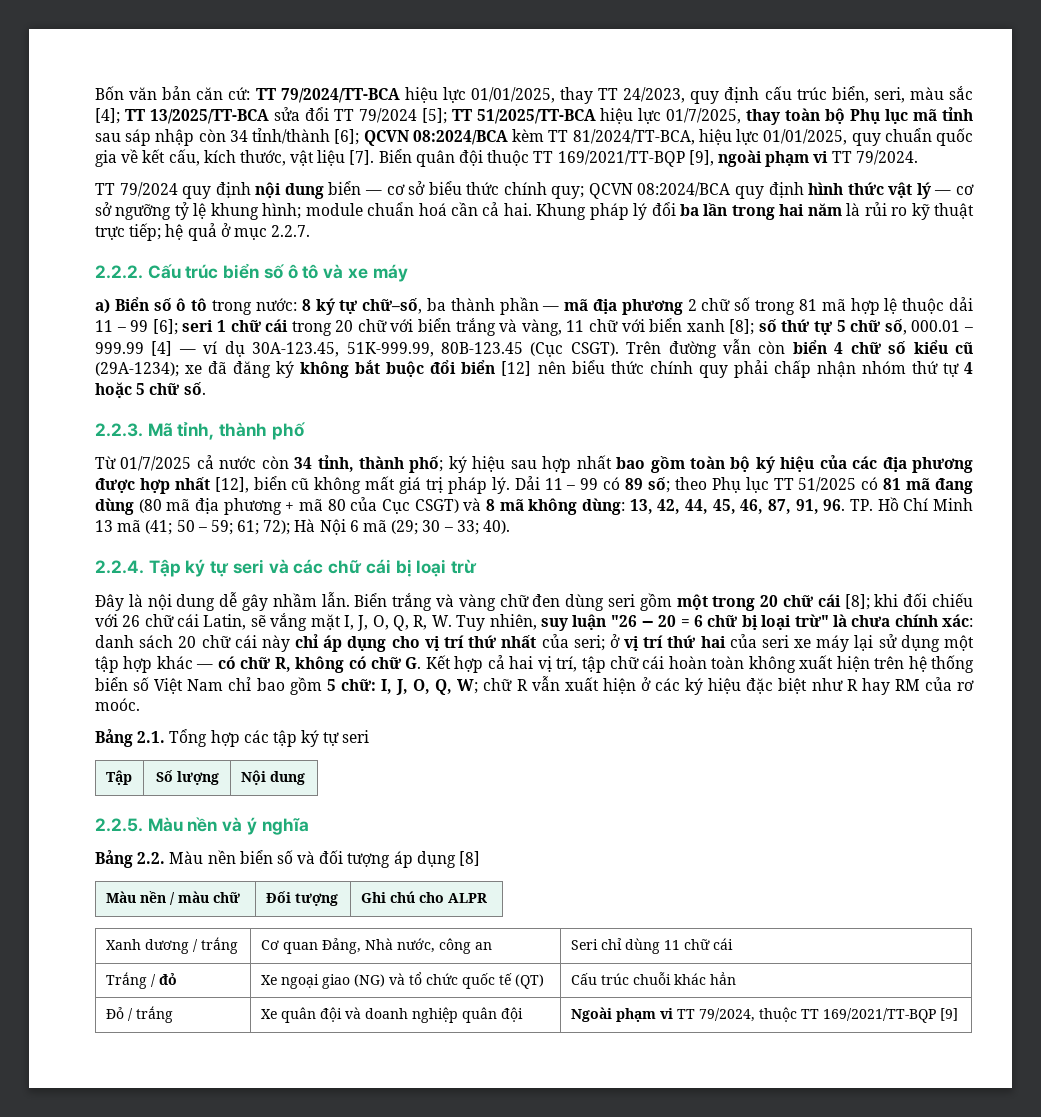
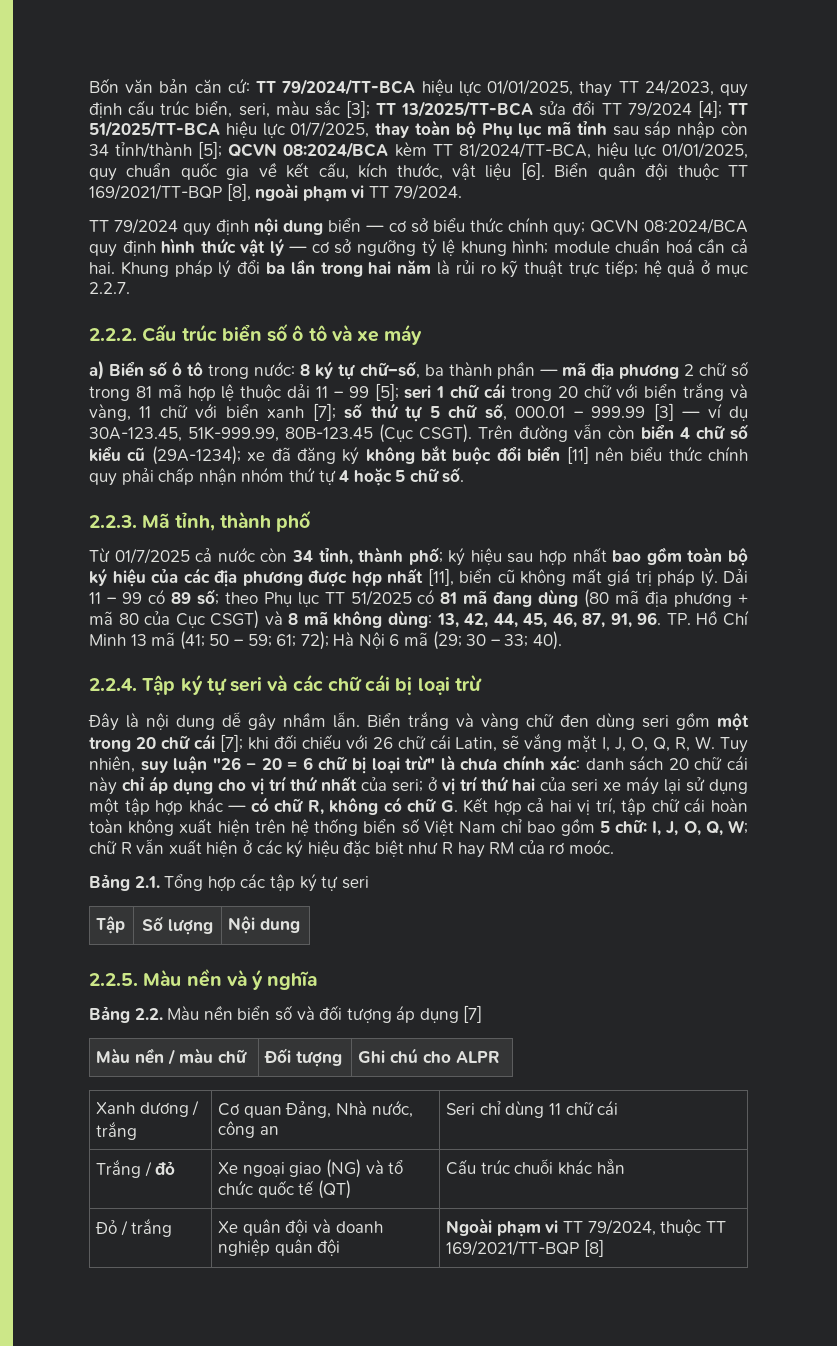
- TT 79/2024/TT-BCA hiệu lực 01/01/2025, thay TT 24/2023, quy định cấu trúc biển, seri, màu sắc [4];
+ TT 79/2024/TT-BCA hiệu lực 01/01/2025, thay TT 24/2023, quy định cấu trúc biển, seri, màu sắc [3];
- TT 13/2025/TT-BCA sửa đổi TT 79/2024 [5];
+ TT 13/2025/TT-BCA sửa đổi TT 79/2024 [4];
- TT 51/2025/TT-BCA hiệu lực 01/7/2025, thay toàn bộ Phụ lục mã tỉnh sau sáp nhập còn 34 tỉnh/thành [6];
+ TT 51/2025/TT-BCA hiệu lực 01/7/2025, thay toàn bộ Phụ lục mã tỉnh sau sáp nhập còn 34 tỉnh/thành [5];
- QCVN 08:2024/BCA kèm TT 81/2024/TT-BCA, hiệu lực 01/01/2025, quy chuẩn quốc gia về kết cấu, kích thước, vật liệu [7].
+ QCVN 08:2024/BCA kèm TT 81/2024/TT-BCA, hiệu lực 01/01/2025, quy chuẩn quốc gia về kết cấu, kích thước, vật liệu [6].
- Biển quân đội thuộc TT 169/2021/TT-BQP [9], ngoài phạm vi TT 79/2024.
+ Biển quân đội thuộc TT 169/2021/TT-BQP [8], ngoài phạm vi TT 79/2024.
- 8 ký tự chữ–số, ba thành phần — mã địa phương 2 chữ số trong 81 mã hợp lệ thuộc dải 11 – 99 [6];
+ 8 ký tự chữ–số, ba thành phần — mã địa phương 2 chữ số trong 81 mã hợp lệ thuộc dải 11 – 99 [5];
- seri 1 chữ cái trong 20 chữ với biển trắng và vàng, 11 chữ với biển xanh [8];
+ seri 1 chữ cái trong 20 chữ với biển trắng và vàng, 11 chữ với biển xanh [7];
- số thứ tự 5 chữ số, 000.01 – 999.99 [4] — ví dụ 30A-123.45, 51K-999.99, 80B-123.45 (Cục CSGT).
+ số thứ tự 5 chữ số, 000.01 – 999.99 [3] — ví dụ 30A-123.45, 51K-999.99, 80B-123.45 (Cục CSGT).
- Trên đường vẫn còn biển 4 chữ số kiểu cũ (29A-1234); xe đã đăng ký không bắt buộc đổi biển [12] nên biểu thức chính quy phải chấp nhận nhóm thứ tự 4 hoặc 5 chữ số.
+ Trên đường vẫn còn biển 4 chữ số kiểu cũ (29A-1234); xe đã đăng ký không bắt buộc đổi biển [11] nên biểu thức chính quy phải chấp nhận nhóm thứ tự 4 hoặc 5 chữ số.
- Từ 01/7/2025 cả nước còn 34 tỉnh, thành phố; ký hiệu sau hợp nhất bao gồm toàn bộ ký hiệu của các địa phương được hợp nhất [12], biển cũ không mất giá trị pháp lý.
+ Từ 01/7/2025 cả nước còn 34 tỉnh, thành phố; ký hiệu sau hợp nhất bao gồm toàn bộ ký hiệu của các địa phương được hợp nhất [11], biển cũ không mất giá trị pháp lý.
- Biển trắng và vàng chữ đen dùng seri gồm một trong 20 chữ cái [8];
+ Biển trắng và vàng chữ đen dùng seri gồm một trong 20 chữ cái [7];
- Bảng 2.2. Màu nền biển số và đối tượng áp dụng [8]
+ Bảng 2.2. Màu nền biển số và đối tượng áp dụng [7]
- Đỏ / trắng | Xe quân đội và doanh nghiệp quân đội | Ngoài phạm vi TT 79/2024, thuộc TT 169/2021/TT-BQP [9]
+ Đỏ / trắng | Xe quân đội và doanh nghiệp quân đội | Ngoài phạm vi TT 79/2024, thuộc TT 169/2021/TT-BQP [8]

